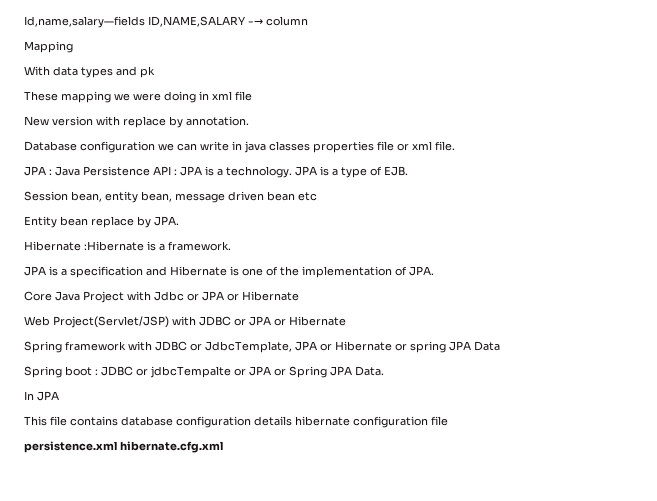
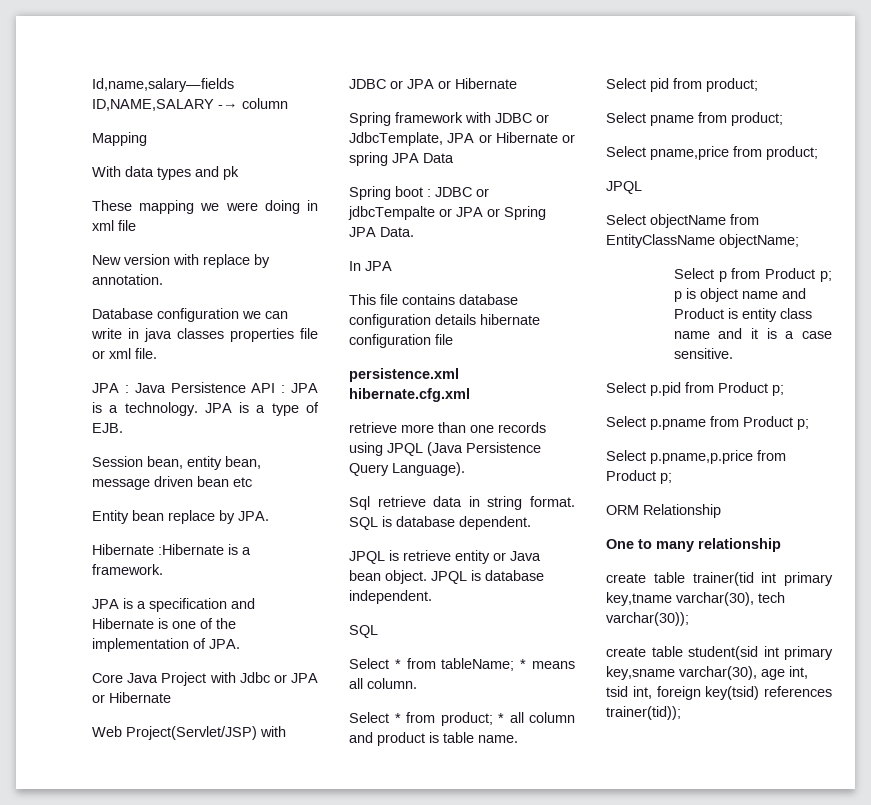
+ retrieve more than one records using JPQL (Java Persistence Query Language).
+ Sql retrieve data in string format. SQL is database dependent.
+ JPQL is retrieve entity or Java bean object. JPQL is database independent.
+ SQL
+ Select * from tableName; * means all column.
+ Select * from product; * all column and product is table name.
+ Select pid from product;
+ Select pname from product;
+ Select pname,price from product;
+ JPQL
+ Select objectName from EntityClassName objectName;
+ Select p from Product p; p is object name and Product is entity class name and it is a case sensitive.
+ Select p.pid from Product p;
+ Select p.pname from Product p;
+ Select p.pname,p.price from Product p;
+ ORM Relationship
+ One to many relationship
+ create table trainer(tid int primary key,tname varchar(30), tech varchar(30));
+ create table student(sid int primary key,sname varchar(30), age int, tsid int, foreign key(tsid) references trainer(tid));

